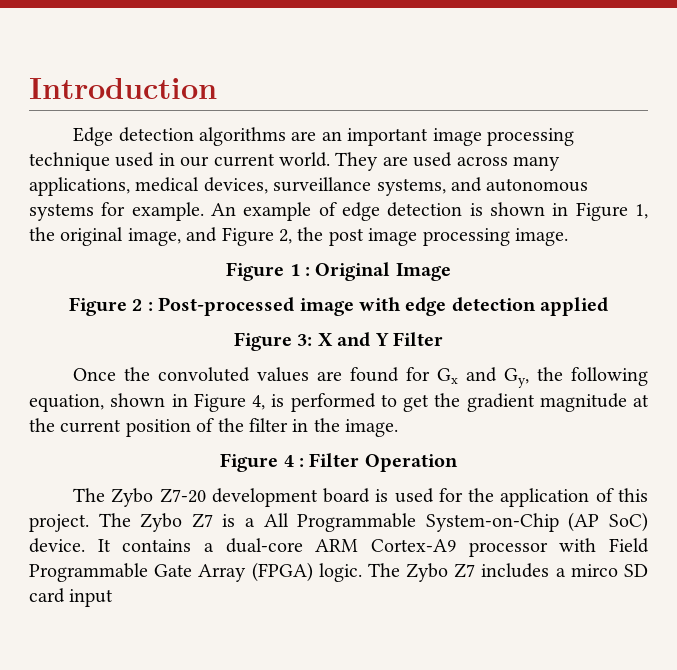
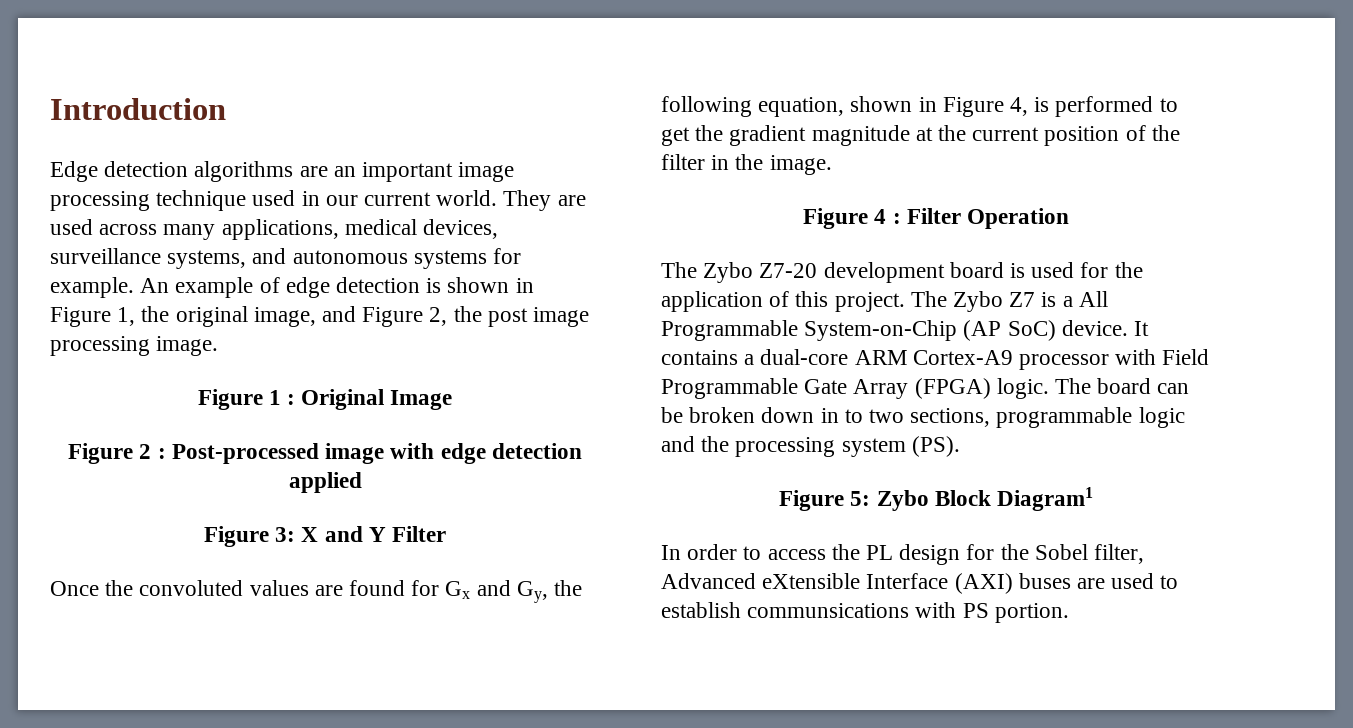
- The Zybo Z7 includes a mirco SD card input
+ The board can be broken down in to two sections, programmable logic and the processing system (PS).
+ Figure 5: Zybo Block Diagram1
+ In order to access the PL design for the Sobel filter, Advanced eXtensible Interface (AXI) buses are used to establish communsications with PS portion.

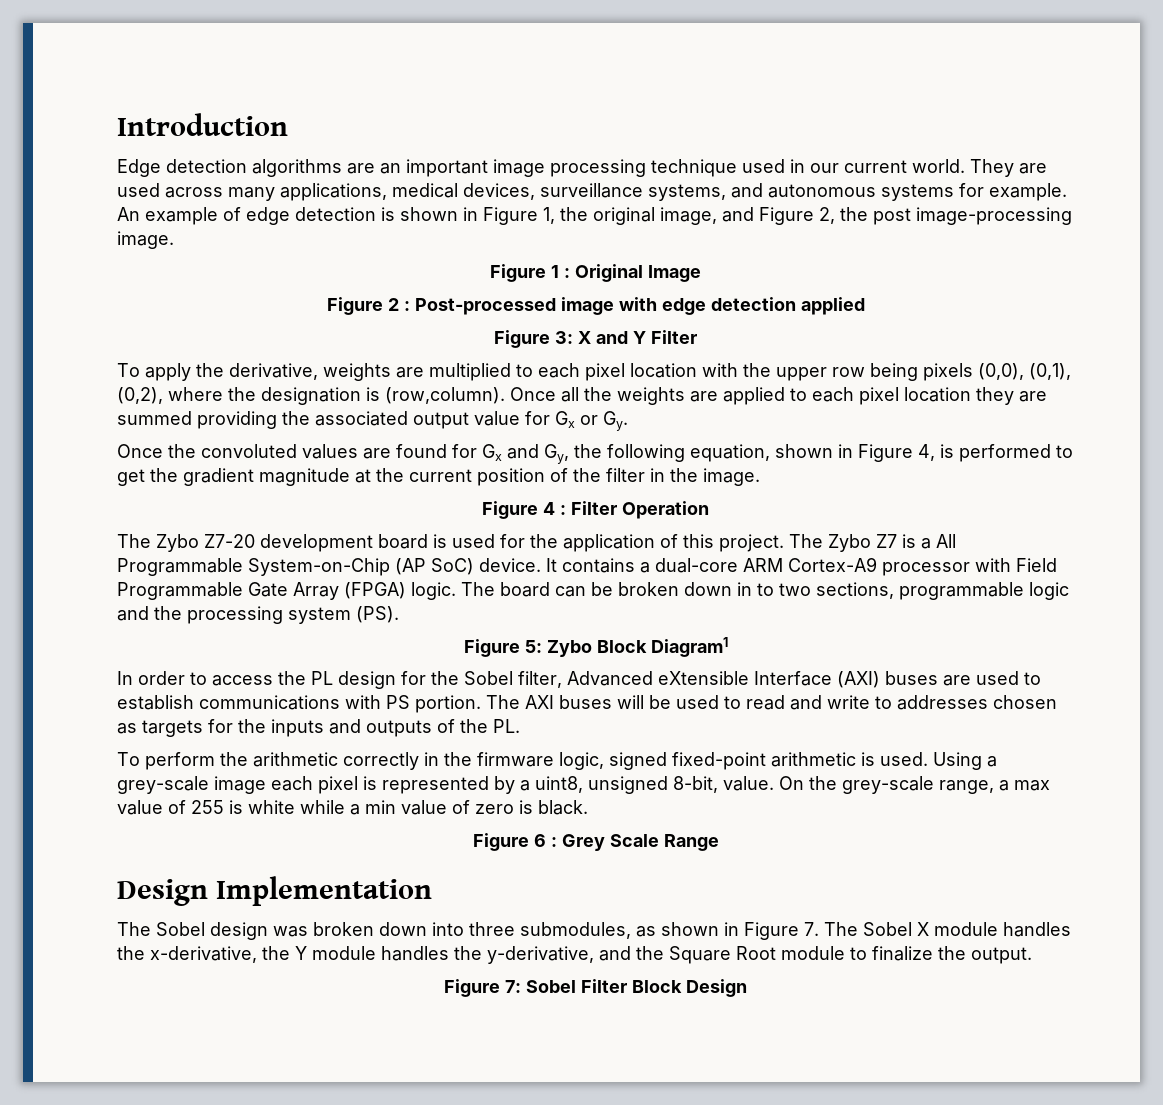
- An example of edge detection is shown in Figure 1, the original image, and Figure 2, the post image processing image.
+ An example of edge detection is shown in Figure 1, the original image, and Figure 2, the post image-processing image.
+ To apply the derivative, weights are multiplied to each pixel location with the upper row being pixels (0,0), (0,1), (0,2), where the designation is (row,column). Once all the weights are applied to each pixel location they are summed providing the associated output value for Gx or Gy.
- In order to access the PL design for the Sobel filter, Advanced eXtensible Interface (AXI) buses are used to establish communsications with PS portion.
+ In order to access the PL design for the Sobel filter, Advanced eXtensible Interface (AXI) buses are used to establish communications with PS portion.
+ The AXI buses will be used to read and write to addresses chosen as targets for the inputs and outputs of the PL.
+ To perform the arithmetic correctly in the firmware logic, signed fixed-point arithmetic is used. Using a grey-scale image each pixel is represented by a uint8, unsigned 8-bit, value. On the grey-scale range, a max value of 255 is white while a min value of zero is black.
+ Figure 6 : Grey Scale Range
+ Design Implementation
+ The Sobel design was broken down into three submodules, as shown in Figure 7. The Sobel X module handles the x-derivative, the Y module handles the y-derivative, and the Square Root module to finalize the output.
+ Figure 7: Sobel Filter Block Design

